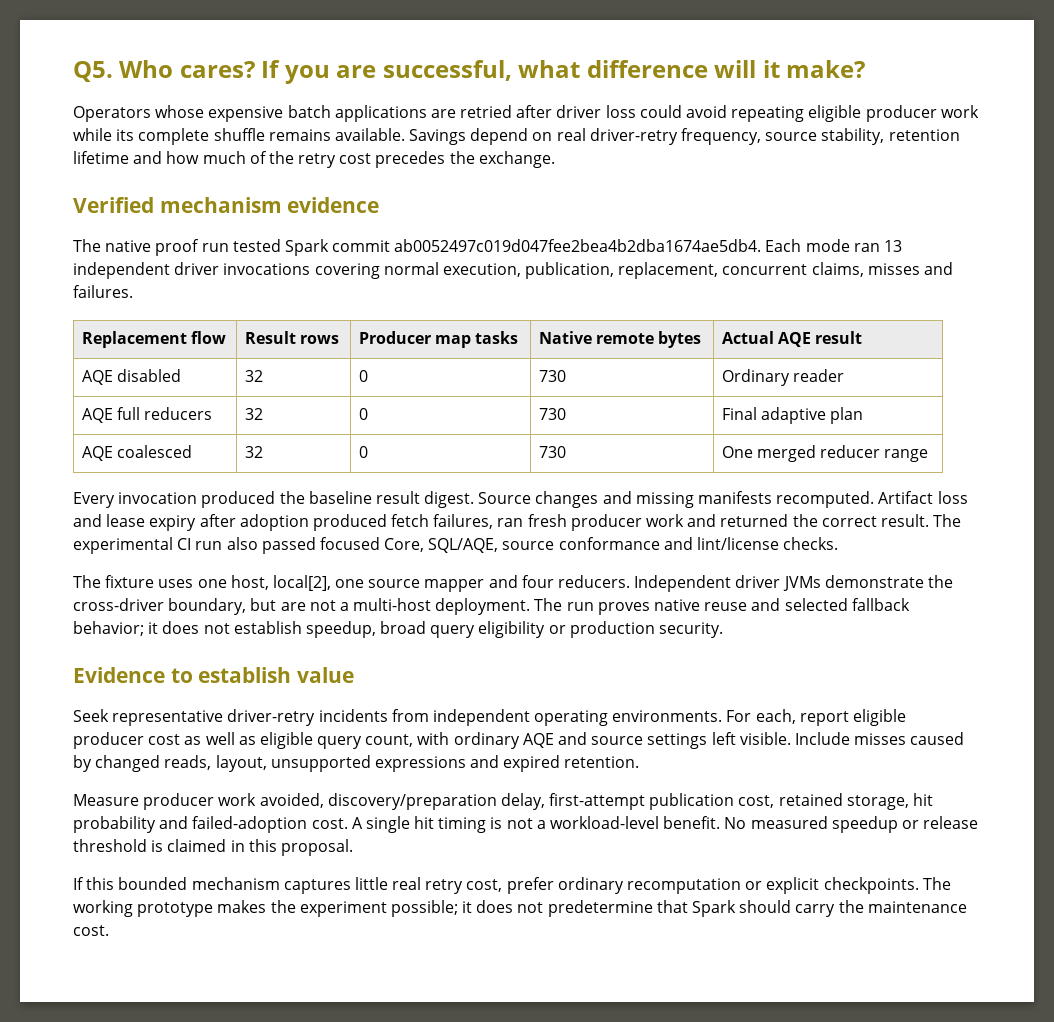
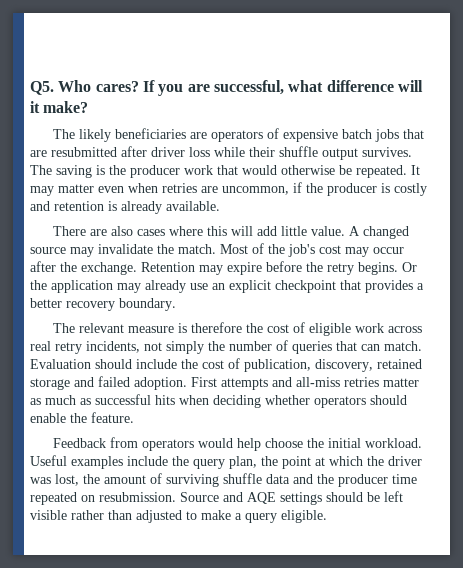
- Operators whose expensive batch applications are retried after driver loss could avoid repeating eligible producer work while its complete shuffle remains available. Savings depend on real driver-retry frequency, source stability, retention lifetime and how much of the retry cost precedes the exchange.
- Verified mechanism evidence
- The native proof run tested Spark commit ab0052497c019d047fee2bea4b2dba1674ae5db4. Each mode ran 13 independent driver invocations covering normal execution, publication, replacement, concurrent claims, misses and failures.
- Replacement flow | Result rows | Producer map tasks | Native remote bytes | Actual AQE result
- AQE disabled | 32 | 0 | 730 | Ordinary reader
- AQE full reducers | 32 | 0 | 730 | Final adaptive plan
- AQE coalesced | 32 | 0 | 730 | One merged reducer range
- Every invocation produced the baseline result digest. Source changes and missing manifests recomputed. Artifact loss and lease expiry after adoption produced fetch failures, ran fresh producer work and returned the correct result. The experimental CI run also passed focused Core, SQL/AQE, source conformance and lint/license checks.
- The fixture uses one host, local[2], one source mapper and four reducers. Independent driver JVMs demonstrate the cross-driver boundary, but are not a multi-host deployment. The run proves native reuse and selected fallback behavior; it does not establish speedup, broad query eligibility or production security.
- Evidence to establish value
- Seek representative driver-retry incidents from independent operating environments. For each, report eligible producer cost as well as eligible query count, with ordinary AQE and source settings left visible. Include misses caused by changed reads, layout, unsupported expressions and expired retention.
- Measure producer work avoided, discovery/preparation delay, first-attempt publication cost, retained storage, hit probability and failed-adoption cost. A single hit timing is not a workload-level benefit. No measured speedup or release threshold is claimed in this proposal.
- If this bounded mechanism captures little real retry cost, prefer ordinary recomputation or explicit checkpoints. The working prototype makes the experiment possible; it does not predetermine that Spark should carry the maintenance cost.
+ The likely beneficiaries are operators of expensive batch jobs that are resubmitted after driver loss while their shuffle output survives. The saving is the producer work that would otherwise be repeated. It may matter even when retries are uncommon, if the producer is costly and retention is already available.
+ There are also cases where this will add little value. A changed source may invalidate the match. Most of the job's cost may occur after the exchange. Retention may expire before the retry begins. Or the application may already use an explicit checkpoint that provides a better recovery boundary.
+ The relevant measure is therefore the cost of eligible work across real retry incidents, not simply the number of queries that can match. Evaluation should include the cost of publication, discovery, retained storage and failed adoption. First attempts and all-miss retries matter as much as successful hits when deciding whether operators should enable the feature.
+ Feedback from operators would help choose the initial workload. Useful examples include the query plan, the point at which the driver was lost, the amount of surviving shuffle data and the producer time repeated on resubmission. Source and AQE settings should be left visible rather than adjusted to make a query eligible.

